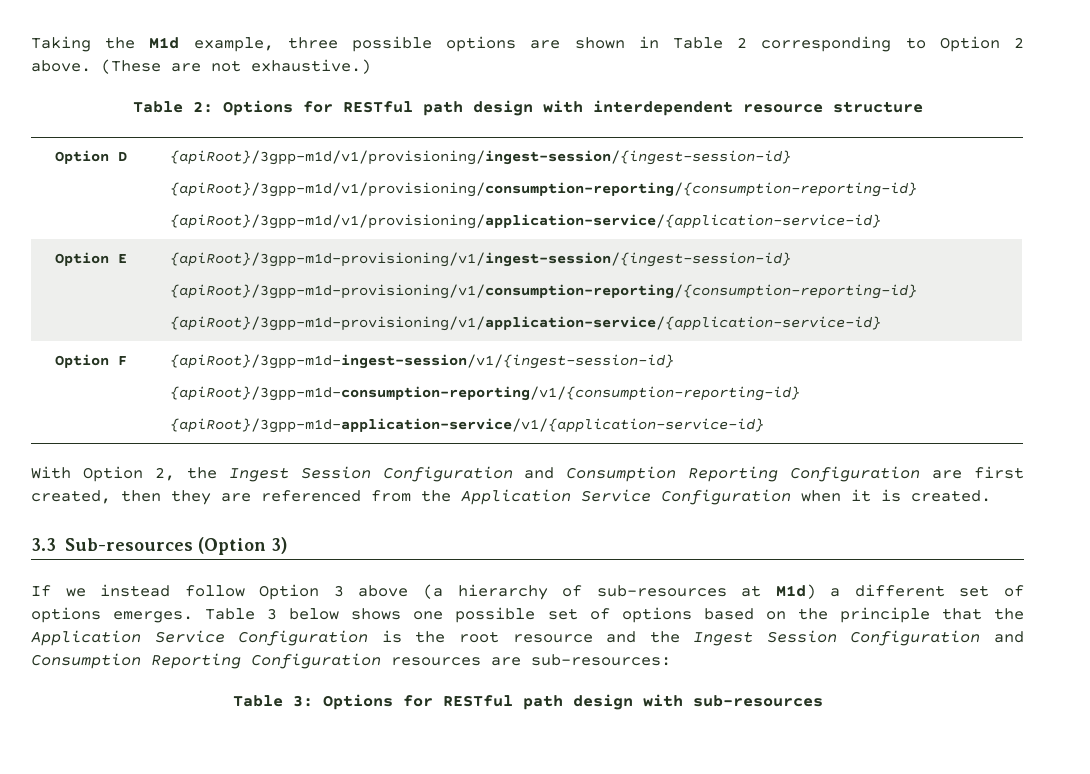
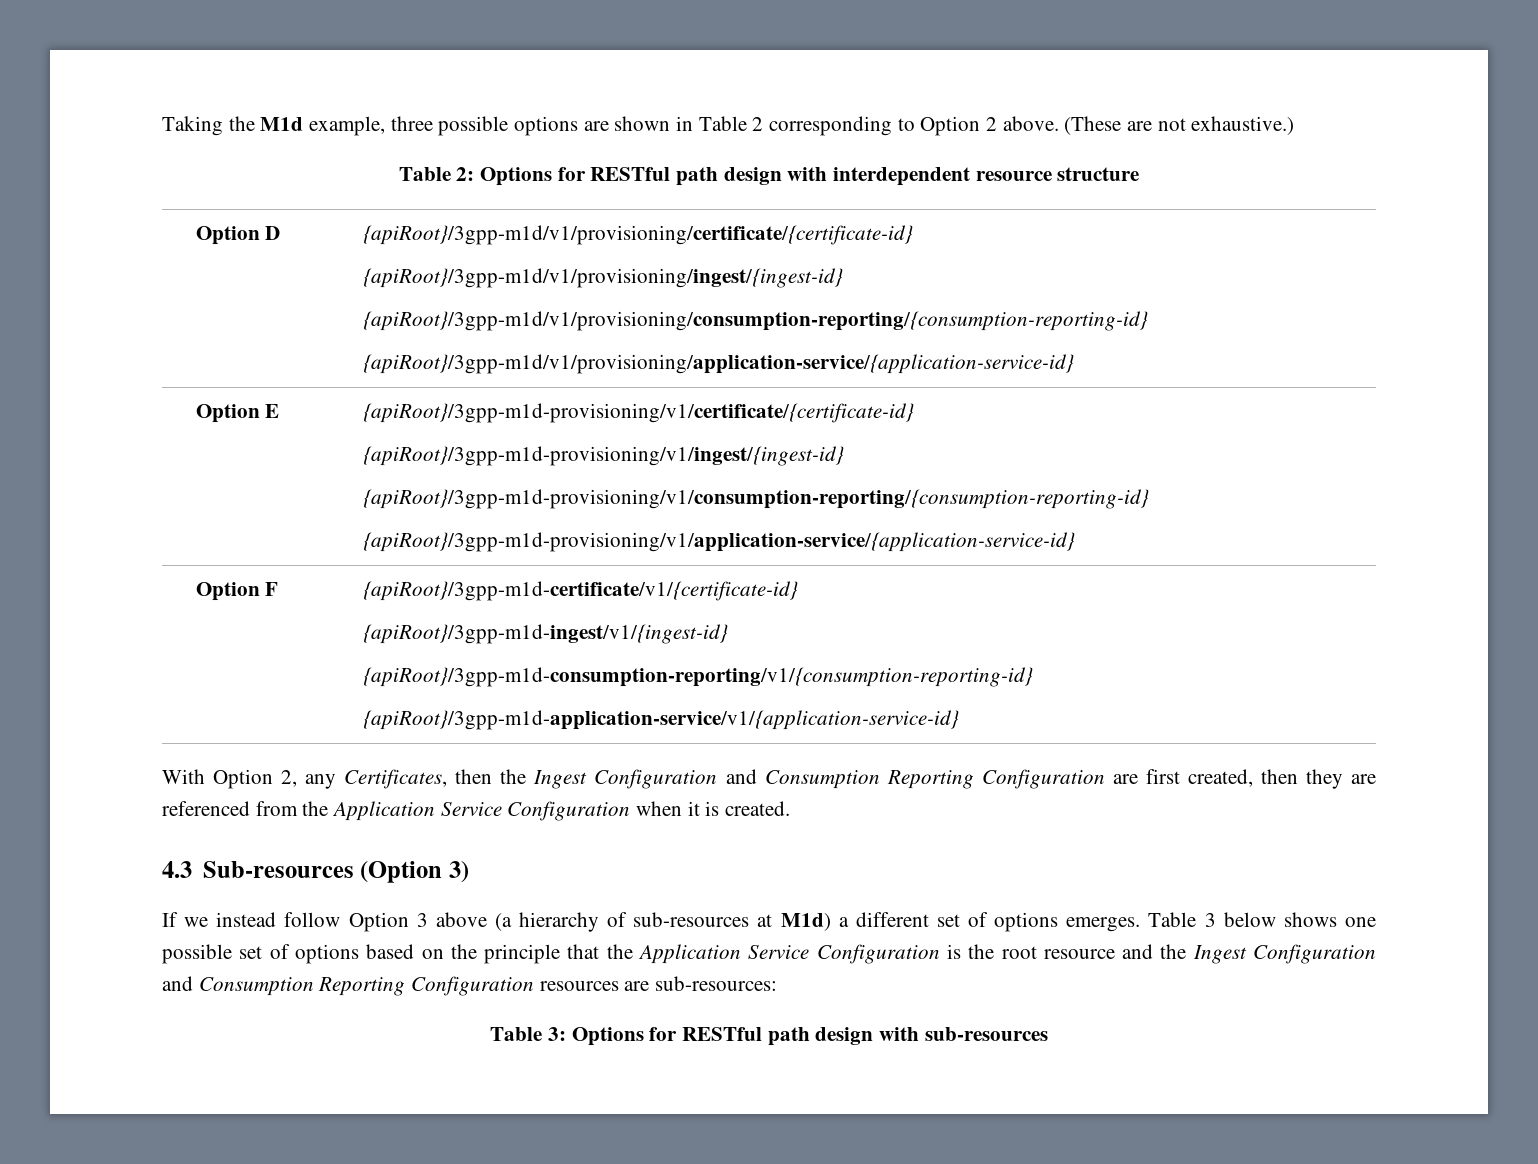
- Option D | {apiRoot}/3gpp-m1d/v1/provisioning/ingest-session/{ingest-session-id}
+ Option D | {apiRoot}/3gpp-m1d/v1/provisioning/certificate/{certificate-id}
+ {apiRoot}/3gpp-m1d/v1/provisioning/ingest/{ingest-id}
- Option E | {apiRoot}/3gpp-m1d-provisioning/v1/ingest-session/{ingest-session-id}
+ Option E | {apiRoot}/3gpp-m1d-provisioning/v1/certificate/{certificate-id}
+ {apiRoot}/3gpp-m1d-provisioning/v1/ingest/{ingest-id}
- Option F | {apiRoot}/3gpp-m1d-ingest-session/v1/{ingest-session-id}
+ Option F | {apiRoot}/3gpp-m1d-certificate/v1/{certificate-id}
+ {apiRoot}/3gpp-m1d-ingest/v1/{ingest-id}
- With Option 2, the Ingest Session Configuration and Consumption Reporting Configuration are first created, then they are referenced from the Application Service Configuration when it is created.
+ With Option 2, any Certificates, then the Ingest Configuration and Consumption Reporting Configuration are first created, then they are referenced from the Application Service Configuration when it is created.
- 3.3 Sub-resources (Option 3)
+ 4.3 Sub-resources (Option 3)
- Table 3 below shows one possible set of options based on the principle that the Application Service Configuration is the root resource and the Ingest Session Configuration and Consumption Reporting Configuration resources are sub-resources:
+ Table 3 below shows one possible set of options based on the principle that the Application Service Configuration is the root resource and the Ingest Configuration and Consumption Reporting Configuration resources are sub-resources:

